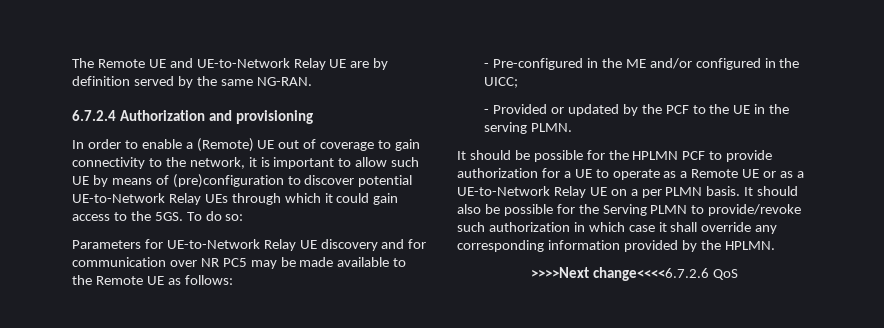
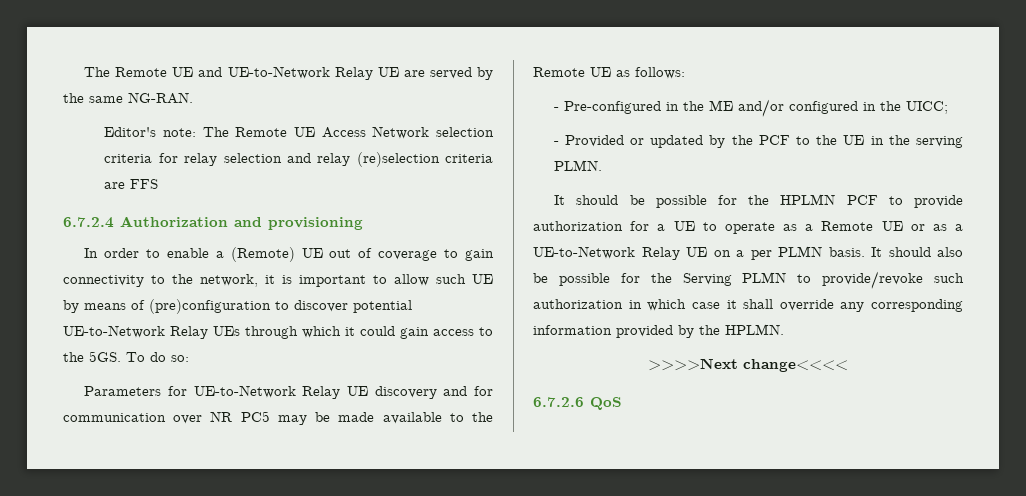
- The Remote UE and UE-to-Network Relay UE are by definition served by the same NG-RAN.
+ The Remote UE and UE-to-Network Relay UE are served by the same NG-RAN.
+ Editor's note: The Remote UE Access Network selection criteria for relay selection and relay (re)selection criteria are FFS
- >>>>Next change<<<<6.7.2.6 QoS
+ >>>>Next change<<<<
+ 6.7.2.6 QoS

